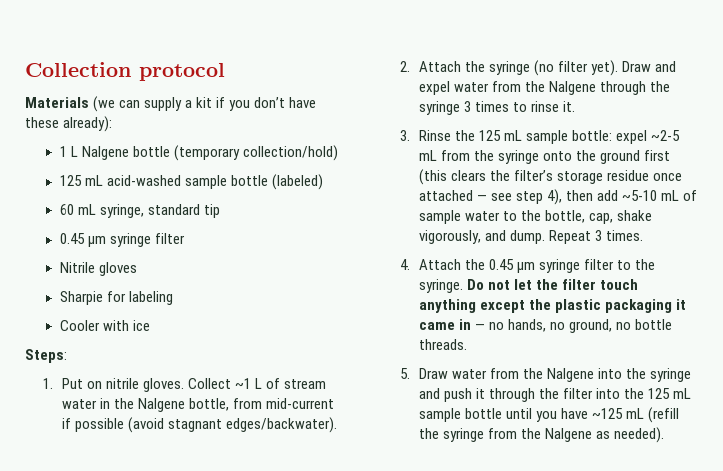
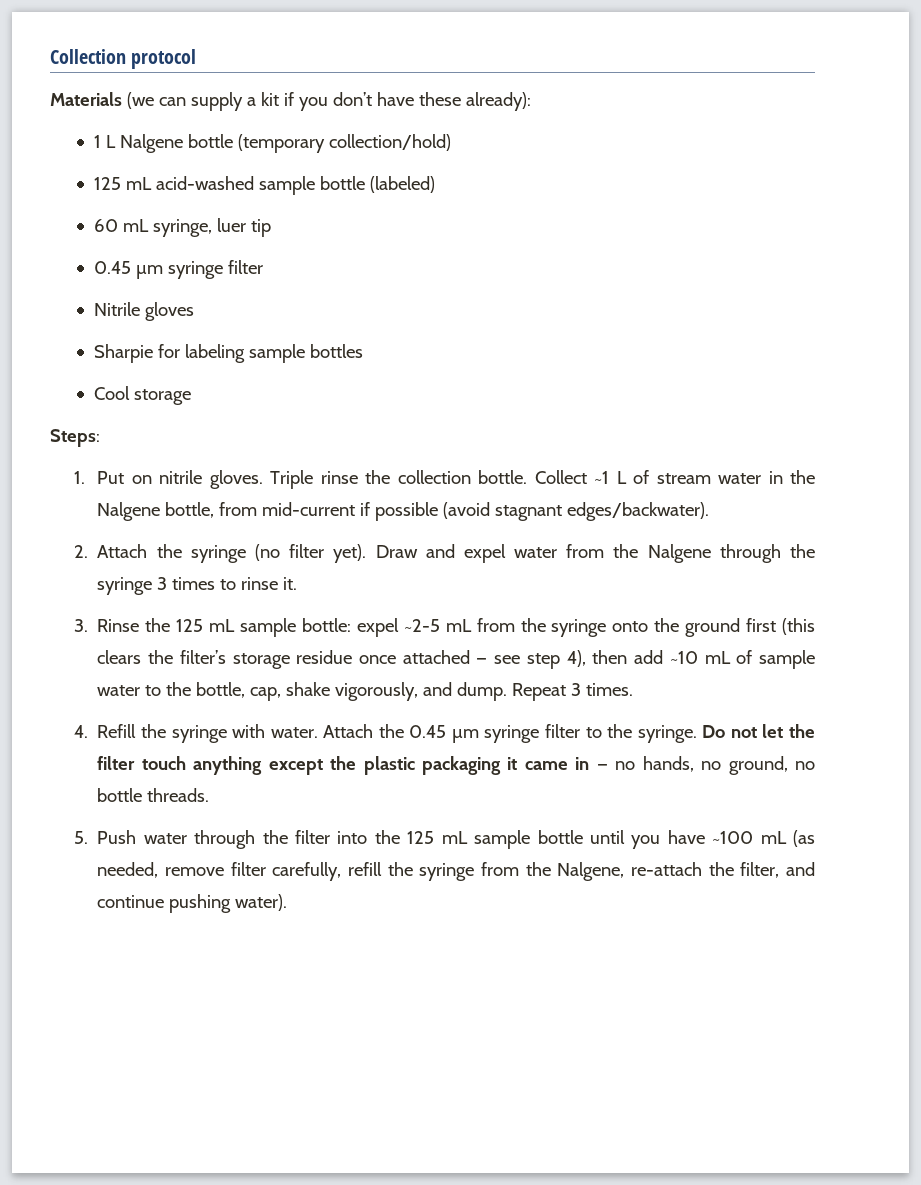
- 60 mL syringe, standard tip
+ 60 mL syringe, luer tip
- Sharpie for labeling
- Cooler with ice
+ Sharpie for labeling sample bottles
+ Cool storage
+ Triple rinse the collection bottle.
- 3. Rinse the 125 mL sample bottle: expel ~2-5 mL from the syringe onto the ground first (this clears the filter’s storage residue once attached — see step 4), then add ~5-10 mL of sample water to the bottle, cap, shake vigorously, and dump.
+ 3. Rinse the 125 mL sample bottle: expel ~2-5 mL from the syringe onto the ground first (this clears the filter’s storage residue once attached — see step 4), then add ~10 mL of sample water to the bottle, cap, shake vigorously, and dump.
- 4. Attach the 0.45 µm syringe filter to the syringe.
+ 4. Refill the syringe with water. Attach the 0.45 µm syringe filter to the syringe.
- 5. Draw water from the Nalgene into the syringe and push it through the filter into the 125 mL sample bottle until you have ~125 mL (refill the syringe from the Nalgene as needed).
+ 5. Push water through the filter into the 125 mL sample bottle until you have ~100 mL (as needed, remove filter carefully, refill the syringe from the Nalgene, re-attach the filter, and continue pushing water).

